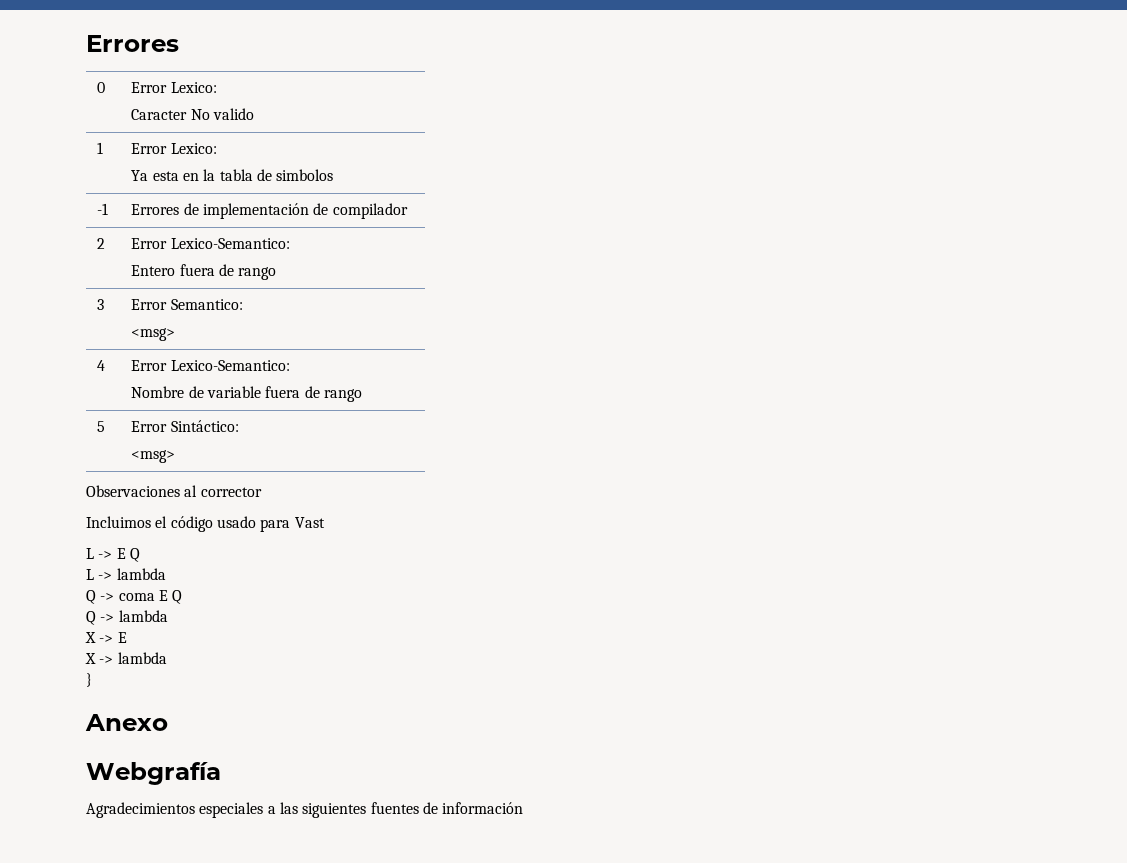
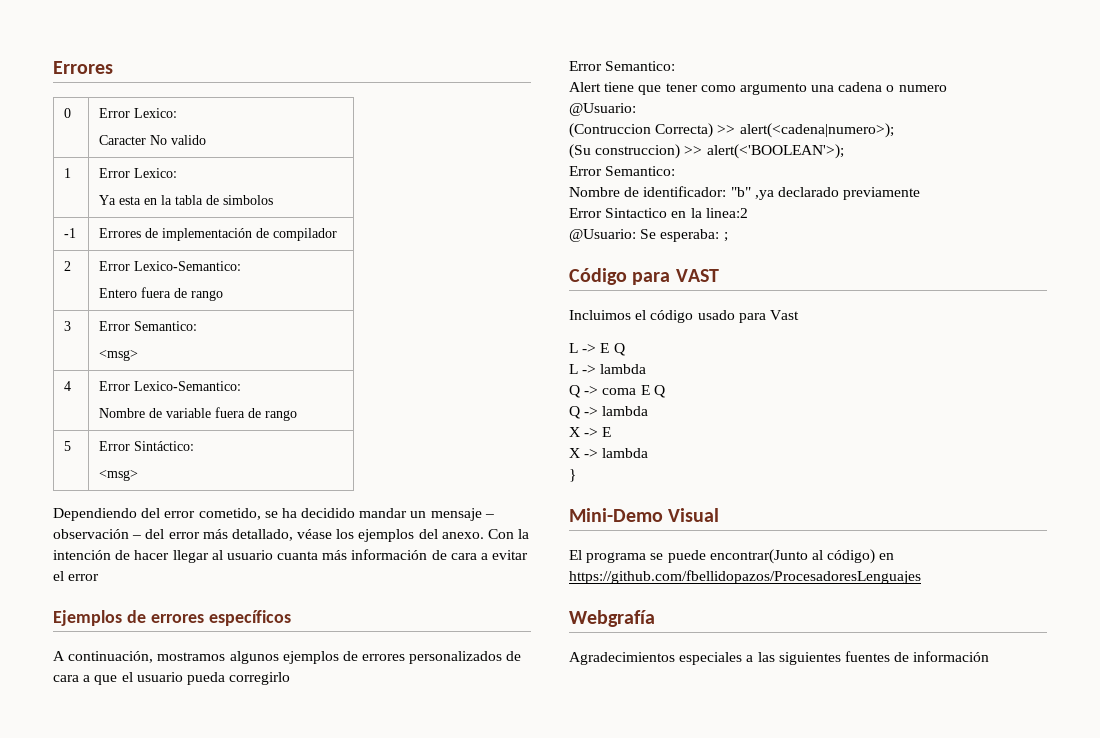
- Observaciones al corrector
+ Dependiendo del error cometido, se ha decidido mandar un mensaje – observación – del error más detallado, véase los ejemplos del anexo. Con la intención de hacer llegar al usuario cuanta más información de cara a evitar el error
+ Ejemplos de errores específicos
+ A continuación, mostramos algunos ejemplos de errores personalizados de cara a que el usuario pueda corregirlo
+ Error Semantico:
+ Alert tiene que tener como argumento una cadena o numero
+ @Usuario:
+ (Contruccion Correcta) >> alert(<cadena|numero>);
+ (Su construccion) >> alert(<'BOOLEAN'>);
+ Error Semantico:
+ Nombre de identificador: "b" ,ya declarado previamente
+ Error Sintactico en la linea:2
+ @Usuario: Se esperaba: ;
+ Código para VAST
- Anexo
+ Mini-Demo Visual
+ El programa se puede encontrar(Junto al código) en https://github.com/fbellidopazos/ProcesadoresLenguajes

